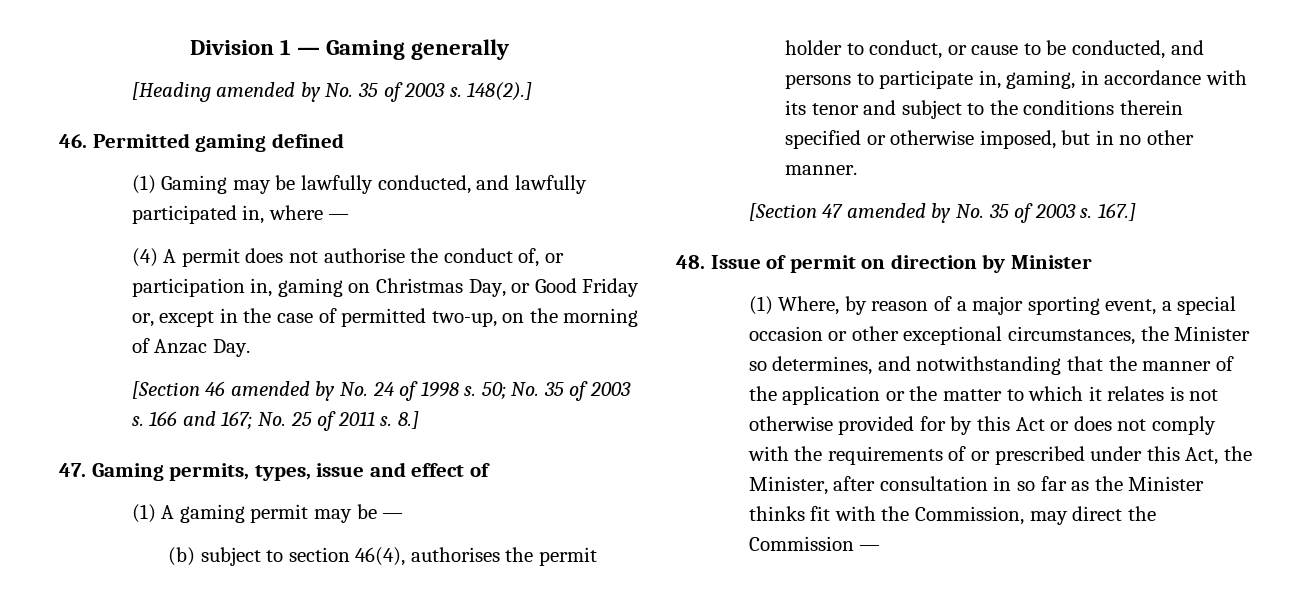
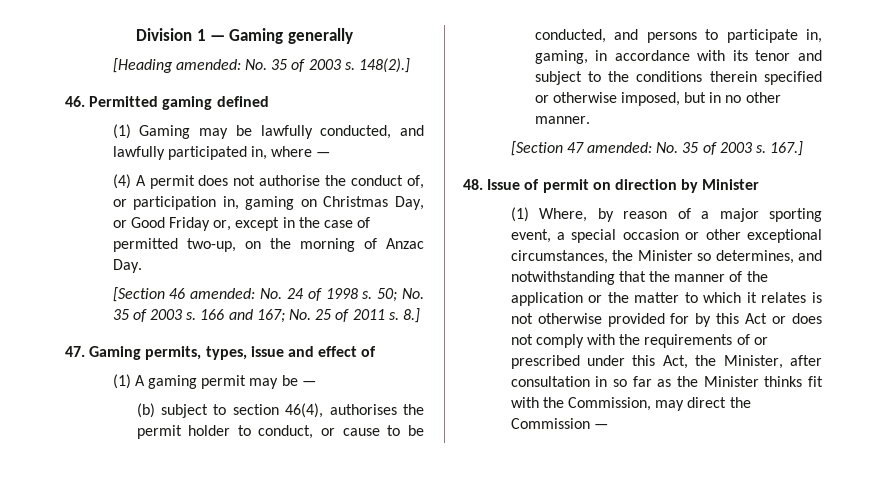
- [Heading amended by No. 35 of 2003 s.
+ [Heading amended: No. 35 of 2003 s.
- [Section 46 amended by No. 24 of 1998 s.
+ [Section 46 amended: No. 24 of 1998 s.
- [Section 47 amended by No. 35 of 2003 s.
+ [Section 47 amended: No. 35 of 2003 s.

